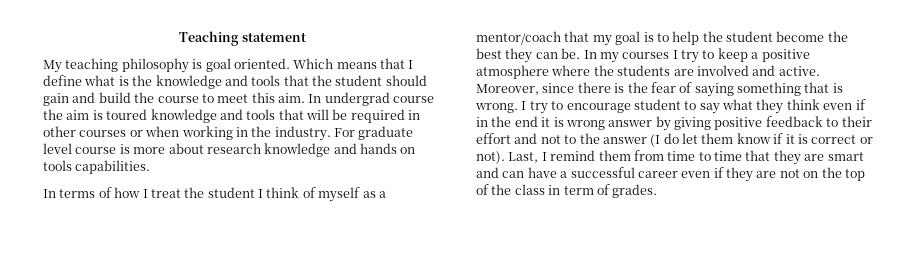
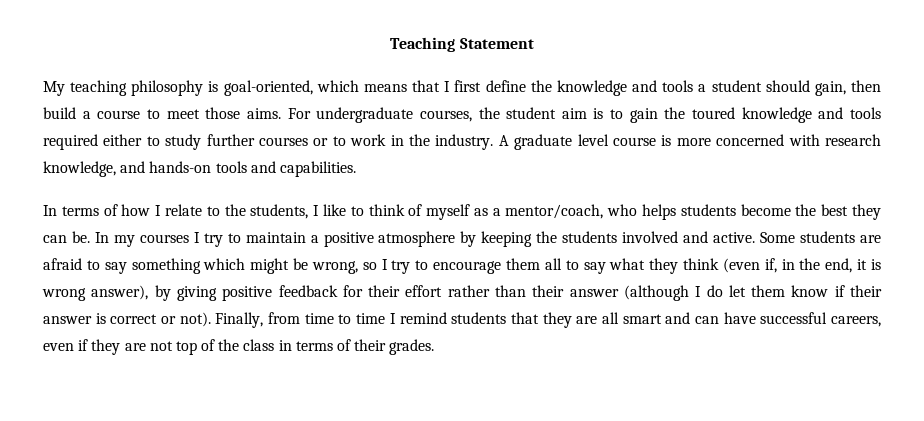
- Teaching statement
+ Teaching Statement
- My teaching philosophy is goal oriented. Which means that I define what is the knowledge and tools that the student should gain and build the course to meet this aim. In undergrad course the aim is toured knowledge and tools that will be required in other courses or when working in the industry.
+ My teaching philosophy is goal-oriented, which means that I first define the knowledge and tools a student should gain, then build a course to meet those aims. For undergraduate courses, the student aim is to gain the toured knowledge and tools required either to study further courses or to work in the industry.
- For graduate level course is more about research knowledge and hands on tools capabilities.
+ A graduate level course is more concerned with research knowledge, and hands-on tools and capabilities.
- In terms of how I treat the student I think of myself as a mentor/coach that my goal is to help the student become the best they can be.
+ In terms of how I relate to the students, I like to think of myself as a mentor/coach, who helps students become the best they can be.
- In my courses I try to keep a positive atmosphere where the students are involved and active.
+ In my courses I try to maintain a positive atmosphere by keeping the students involved and active.
- Moreover, since there is the fear of saying something that is wrong. I try to encourage student to say what they think even if in the end it is wrong answer by giving positive feedback to their effort and not to the answer (I do let them know if it is correct or not).
+ Some students are afraid to say something which might be wrong, so I try to encourage them all to say what they think (even if, in the end, it is wrong answer), by giving positive feedback for their effort rather than their answer (although I do let them know if their answer is correct or not).
- Last, I remind them from time to time that they are smart and can have a successful career even if they are not on the top of the class in term of grades.
+ Finally, from time to time I remind students that they are all smart and can have successful careers, even if they are not top of the class in terms of their grades.

